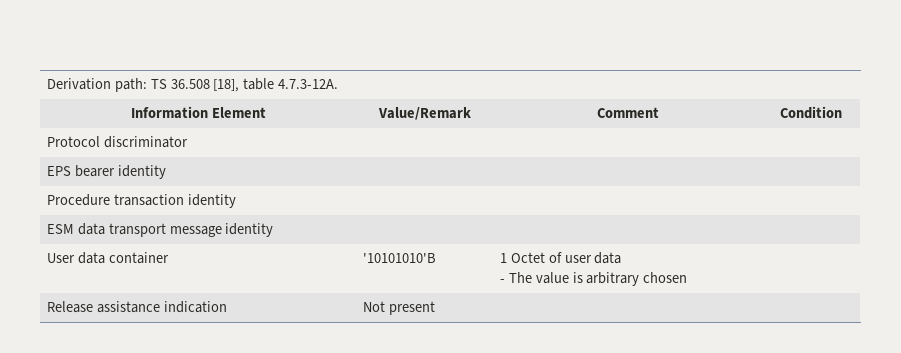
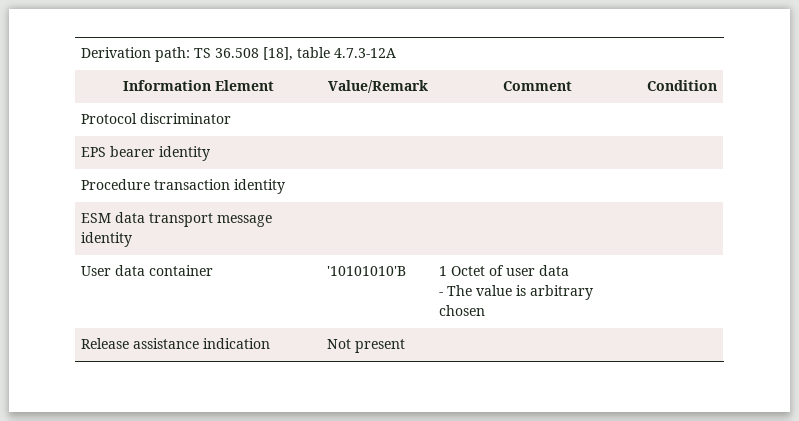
- Derivation path: TS 36.508 [18], table 4.7.3-12A.
+ Derivation path: TS 36.508 [18], table 4.7.3-12A

